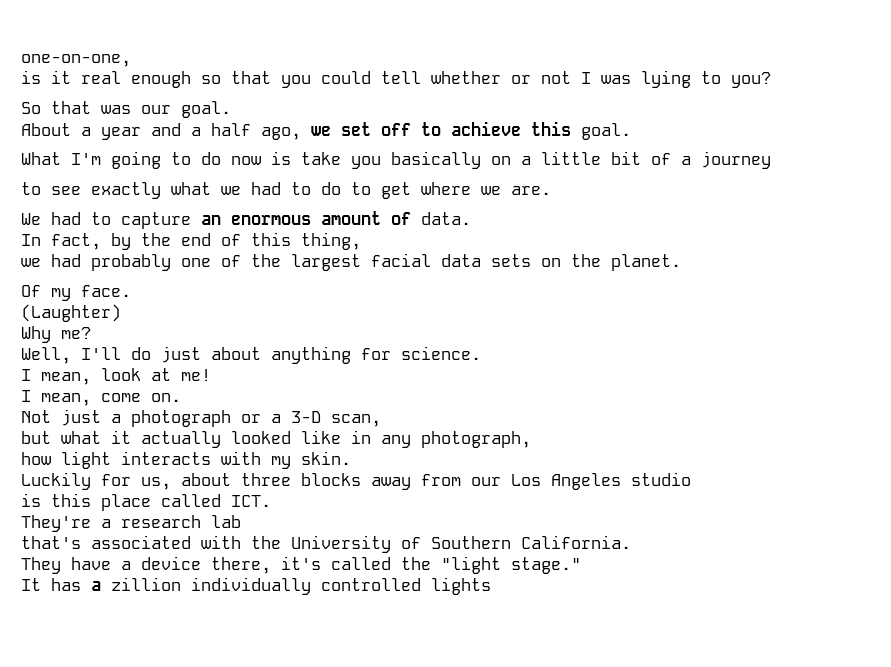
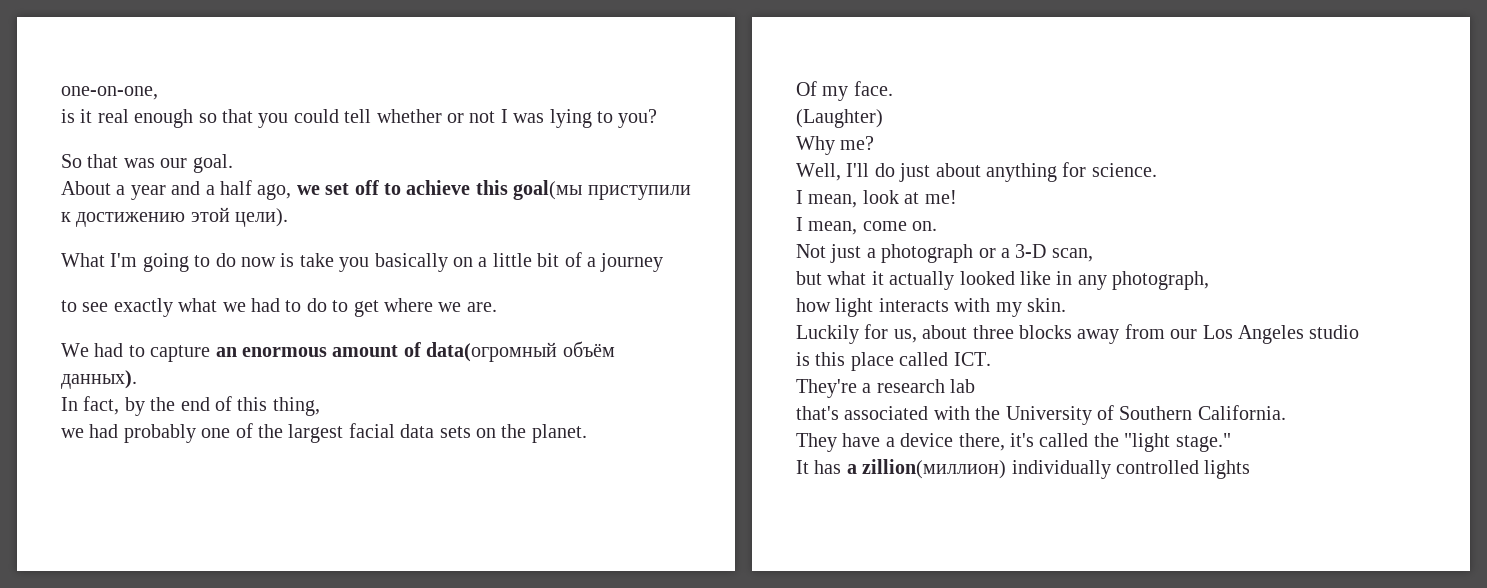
- About a year and a half ago, we set off to achieve this goal.
+ About a year and a half ago, we set off to achieve this goal(мы приступили к достижению этой цели).
- We had to capture an enormous amount of data.
+ We had to capture an enormous amount of data(огромный объём данных).
- It has a zillion individually controlled lights
+ It has a zillion(миллион) individually controlled lights

